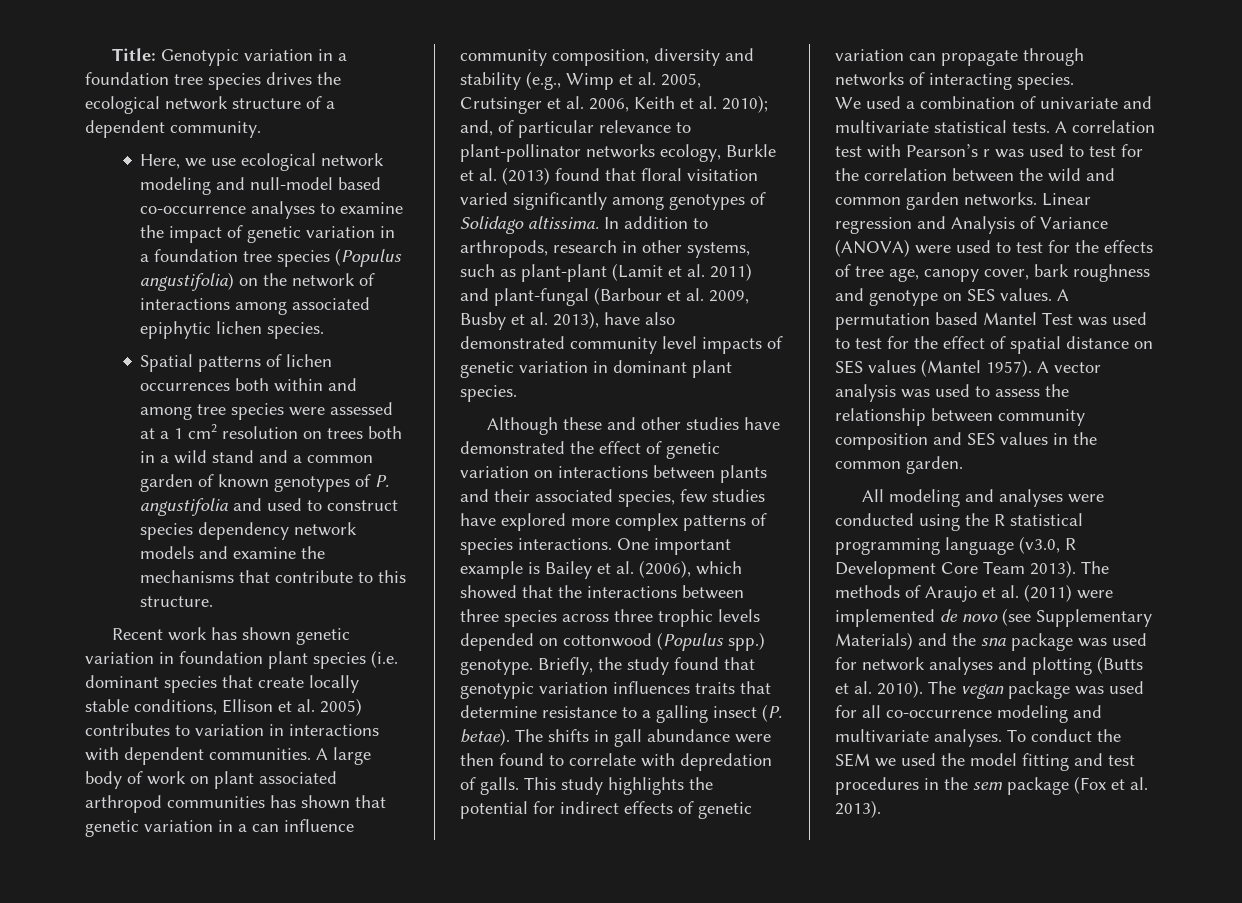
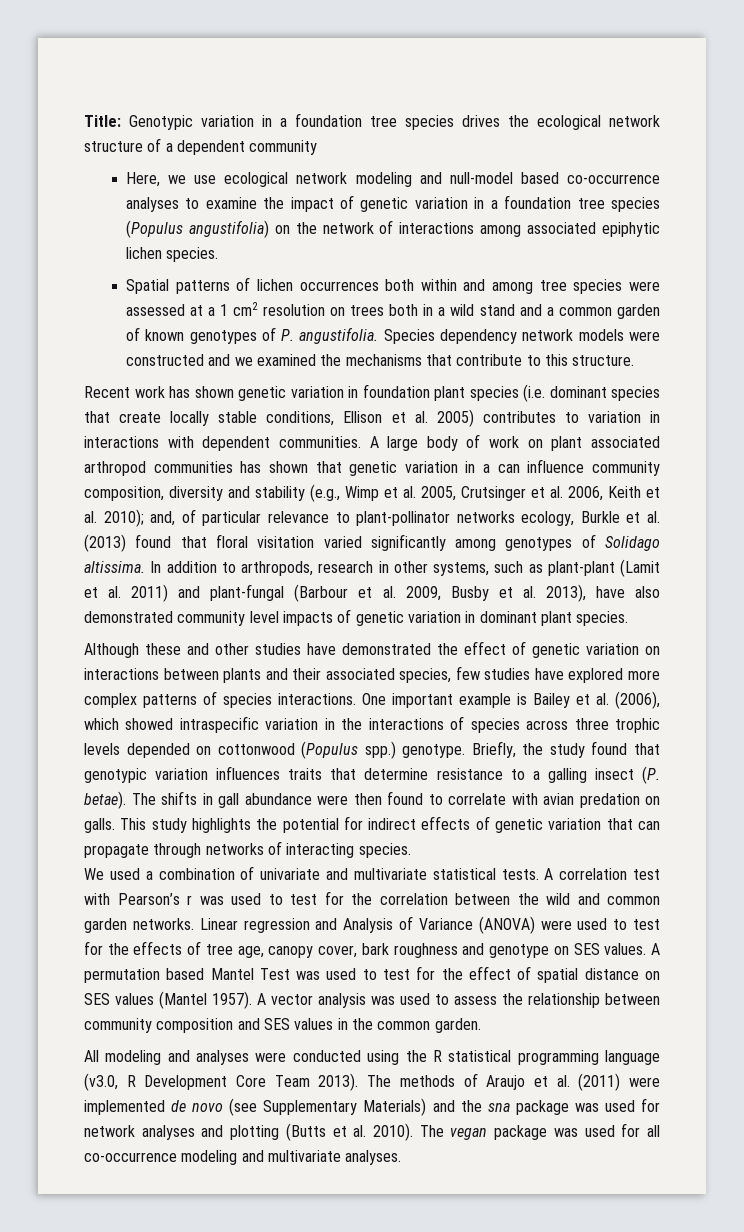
- Title: Genotypic variation in a foundation tree species drives the ecological network structure of a dependent community.
+ Title: Genotypic variation in a foundation tree species drives the ecological network structure of a dependent community
- Spatial patterns of lichen occurrences both within and among tree species were assessed at a 1 cm2 resolution on trees both in a wild stand and a common garden of known genotypes of P. angustifolia and used to construct species dependency network models and examine the mechanisms that contribute to this structure.
+ Spatial patterns of lichen occurrences both within and among tree species were assessed at a 1 cm2 resolution on trees both in a wild stand and a common garden of known genotypes of P. angustifolia. Species dependency network models were constructed and we examined the mechanisms that contribute to this structure.
- One important example is Bailey et al. (2006), which showed that the interactions between three species across three trophic levels depended on cottonwood (Populus spp.) genotype.
+ One important example is Bailey et al. (2006), which showed intraspecific variation in the interactions of species across three trophic levels depended on cottonwood (Populus spp.) genotype.
- The shifts in gall abundance were then found to correlate with depredation of galls.
+ The shifts in gall abundance were then found to correlate with avian predation on galls.
- This study highlights the potential for indirect effects of genetic variation can propagate through networks of interacting species.
+ This study highlights the potential for indirect effects of genetic variation that can propagate through networks of interacting species.
- To conduct the SEM we used the model fitting and test procedures in the sem package (Fox et al. 2013).

